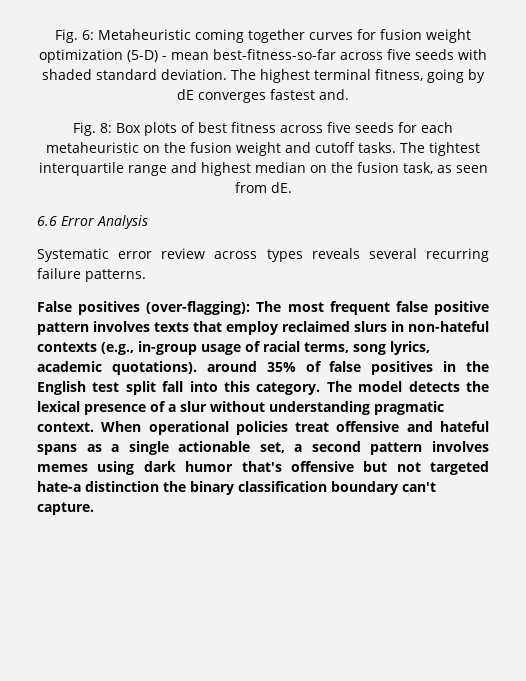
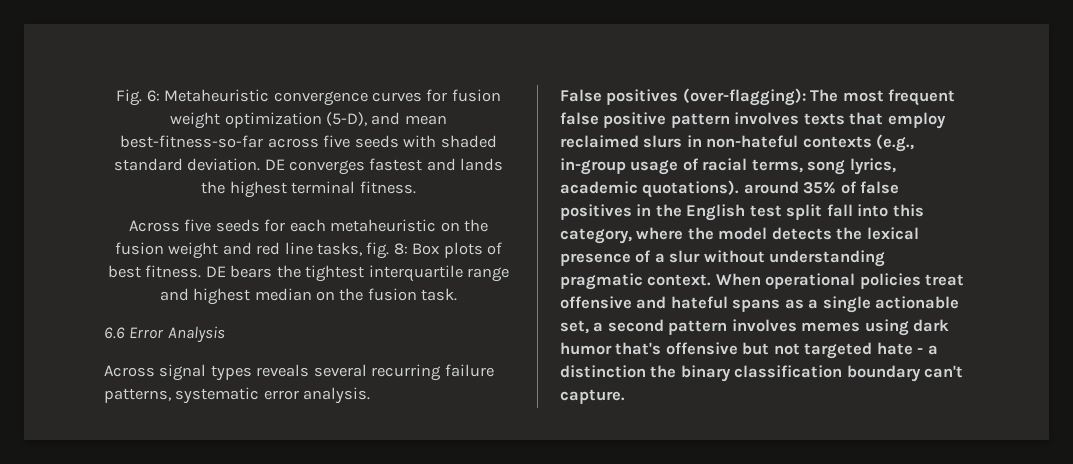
- Fig. 6: Metaheuristic coming together curves for fusion weight optimization (5-D) - mean best-fitness-so-far across five seeds with shaded standard deviation.
+ Fig. 6: Metaheuristic convergence curves for fusion weight optimization (5-D), and mean best-fitness-so-far across five seeds with shaded standard deviation.
- The highest terminal fitness, going by dE converges fastest and.
- Fig. 8: Box plots of best fitness across five seeds for each metaheuristic on the fusion weight and cutoff tasks. The tightest interquartile range and highest median on the fusion task, as seen from dE.
+ DE converges fastest and lands the highest terminal fitness.
+ Across five seeds for each metaheuristic on the fusion weight and red line tasks, fig. 8: Box plots of best fitness. DE bears the tightest interquartile range and highest median on the fusion task.
- Systematic error review across types reveals several recurring failure patterns.
+ Across signal types reveals several recurring failure patterns, systematic error analysis.
- False positives (over-flagging): The most frequent false positive pattern involves texts that employ reclaimed slurs in non-hateful contexts (e.g., in-group usage of racial terms, song lyrics, academic quotations). around 35% of false positives in the English test split fall into this category. The model detects the lexical presence of a slur without understanding pragmatic context.
+ False positives (over-flagging): The most frequent false positive pattern involves texts that employ reclaimed slurs in non-hateful contexts (e.g., in-group usage of racial terms, song lyrics, academic quotations). around 35% of false positives in the English test split fall into this category, where the model detects the lexical presence of a slur without understanding pragmatic context.
- When operational policies treat offensive and hateful spans as a single actionable set, a second pattern involves memes using dark humor that's offensive but not targeted hate-a distinction the binary classification boundary can't capture.
+ When operational policies treat offensive and hateful spans as a single actionable set, a second pattern involves memes using dark humor that's offensive but not targeted hate - a distinction the binary classification boundary can't capture.

